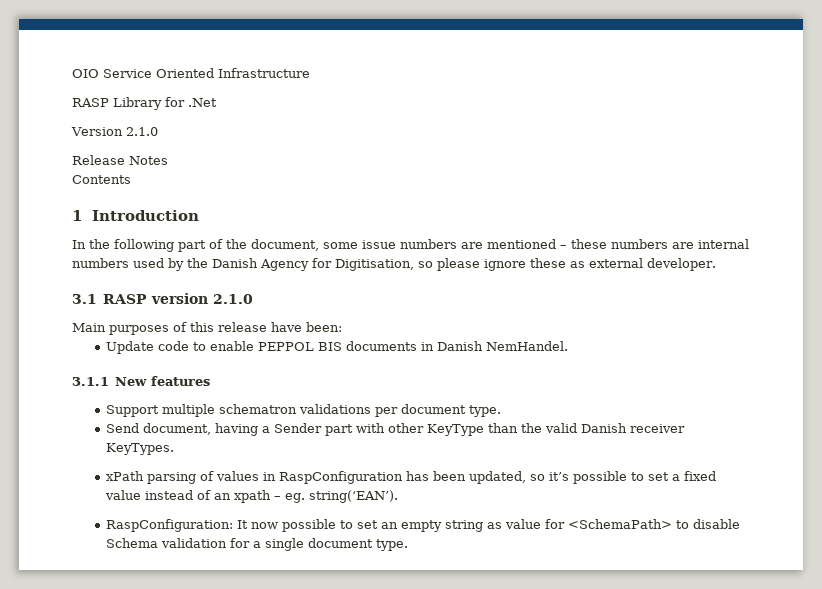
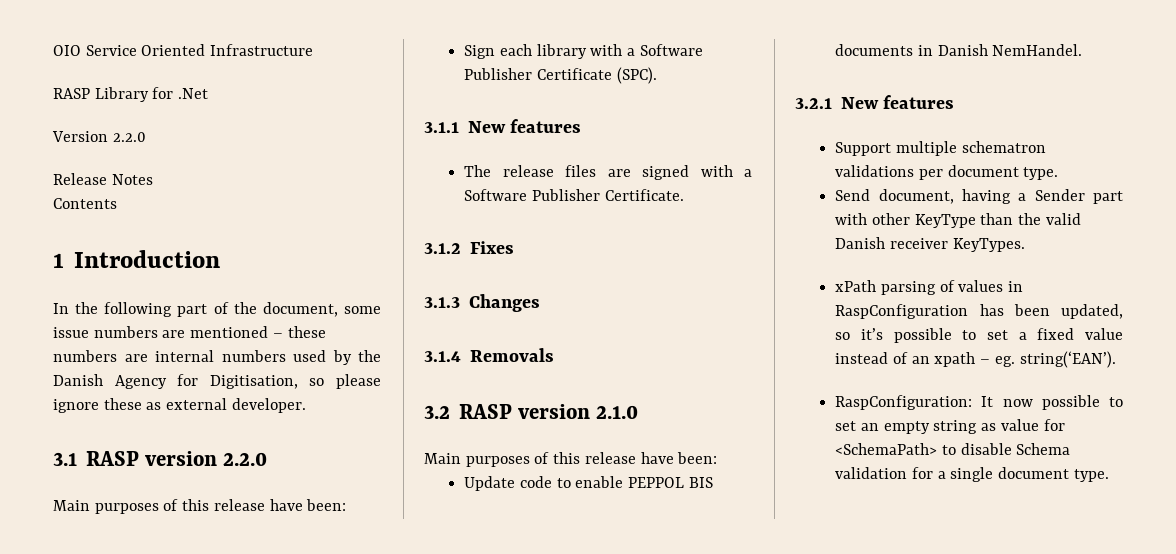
- Version 2.1.0
+ Version 2.2.0
- 3.1 RASP version 2.1.0
+ 3.1 RASP version 2.2.0
+ Main purposes of this release have been:
+ Sign each library with a Software Publisher Certificate (SPC).
+ 3.1.1 New features
+ The release files are signed with a Software Publisher Certificate.
+ 3.1.2 Fixes
+ 3.1.3 Changes
+ 3.1.4 Removals
+ 3.2 RASP version 2.1.0
- 3.1.1 New features
+ 3.2.1 New features

